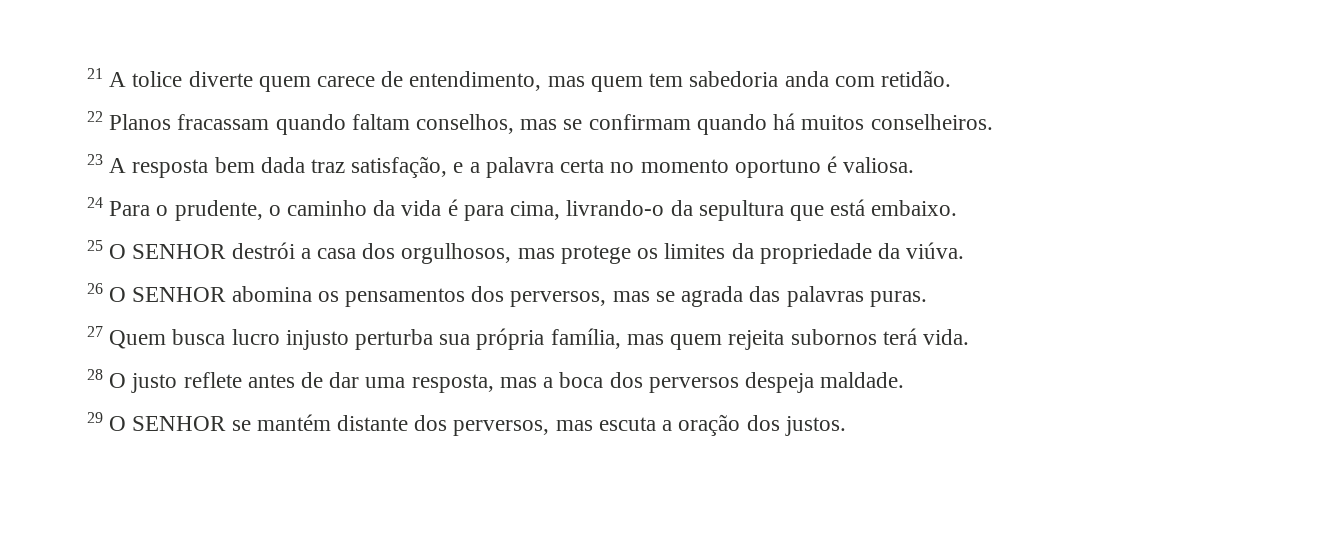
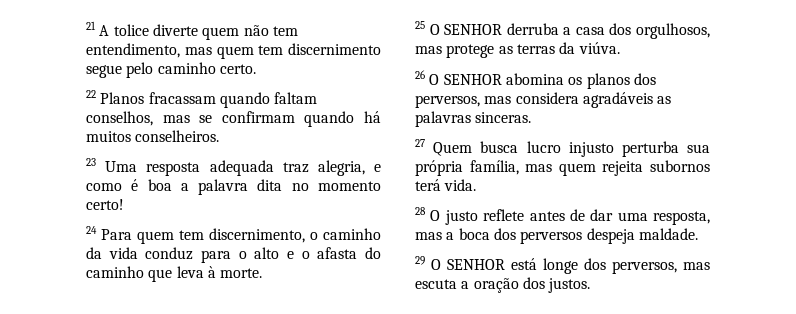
- 21 A tolice diverte quem carece de entendimento, mas quem tem sabedoria anda com retidão.
+ 21 A tolice diverte quem não tem entendimento, mas quem tem discernimento segue pelo caminho certo.
- 23 A resposta bem dada traz satisfação, e a palavra certa no momento oportuno é valiosa.
+ 23 Uma resposta adequada traz alegria, e como é boa a palavra dita no momento certo!
- 24 Para o prudente, o caminho da vida é para cima, livrando-o da sepultura que está embaixo.
+ 24 Para quem tem discernimento, o caminho da vida conduz para o alto e o afasta do caminho que leva à morte.
- 25 O SENHOR destrói a casa dos orgulhosos, mas protege os limites da propriedade da viúva.
+ 25 O SENHOR derruba a casa dos orgulhosos, mas protege as terras da viúva.
- 26 O SENHOR abomina os pensamentos dos perversos, mas se agrada das palavras puras.
+ 26 O SENHOR abomina os planos dos perversos, mas considera agradáveis as palavras sinceras.
- 29 O SENHOR se mantém distante dos perversos, mas escuta a oração dos justos.
+ 29 O SENHOR está longe dos perversos, mas escuta a oração dos justos.

